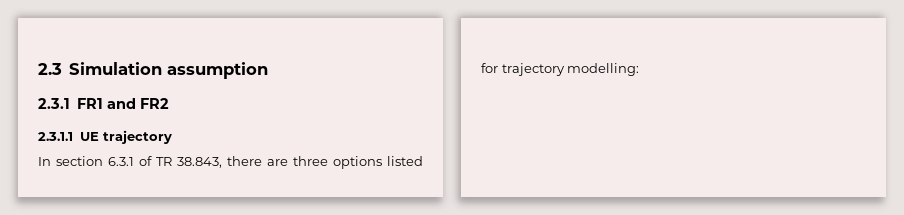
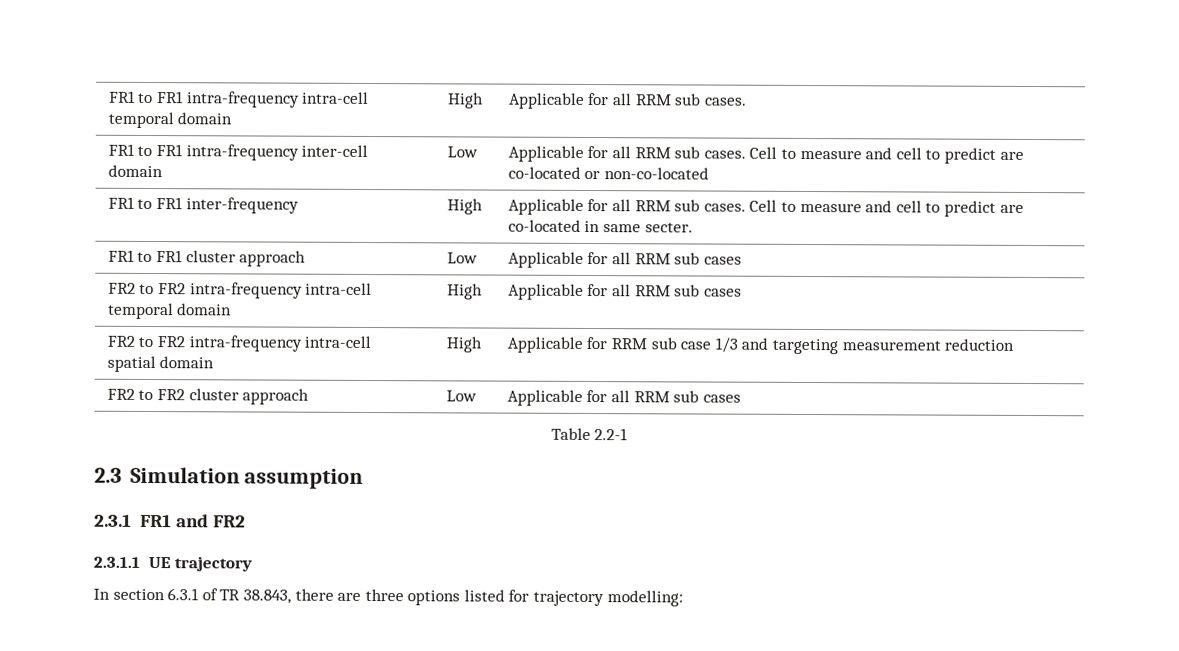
+ FR1 to FR1 intra-frequency intra-cell temporal domain | High | Applicable for all RRM sub cases.
+ FR1 to FR1 intra-frequency inter-cell domain | Low | Applicable for all RRM sub cases. Cell to measure and cell to predict are co-located or non-co-located
+ FR1 to FR1 inter-frequency | High | Applicable for all RRM sub cases. Cell to measure and cell to predict are co-located in same secter.
+ FR1 to FR1 cluster approach | Low | Applicable for all RRM sub cases
+ FR2 to FR2 intra-frequency intra-cell temporal domain | High | Applicable for all RRM sub cases
+ FR2 to FR2 intra-frequency intra-cell spatial domain | High | Applicable for RRM sub case 1/3 and targeting measurement reduction
+ FR2 to FR2 cluster approach | Low | Applicable for all RRM sub cases
+ Table 2.2-1

